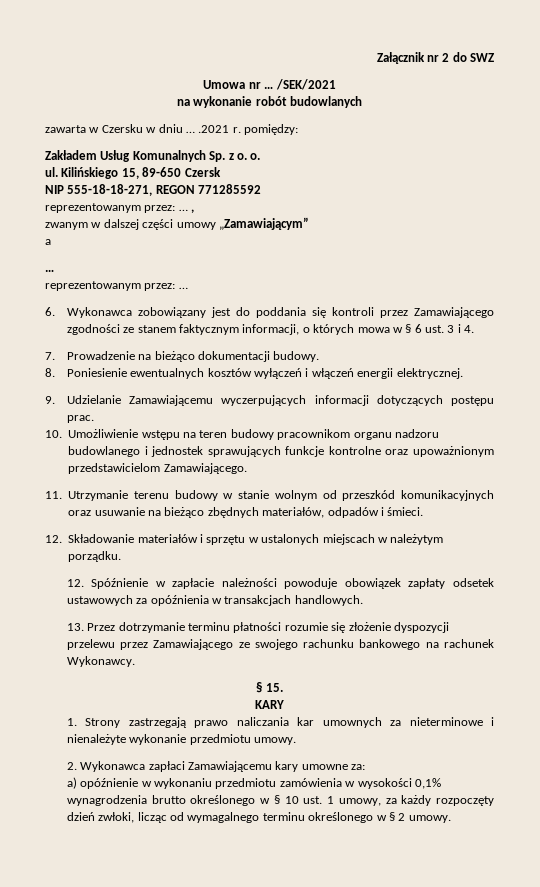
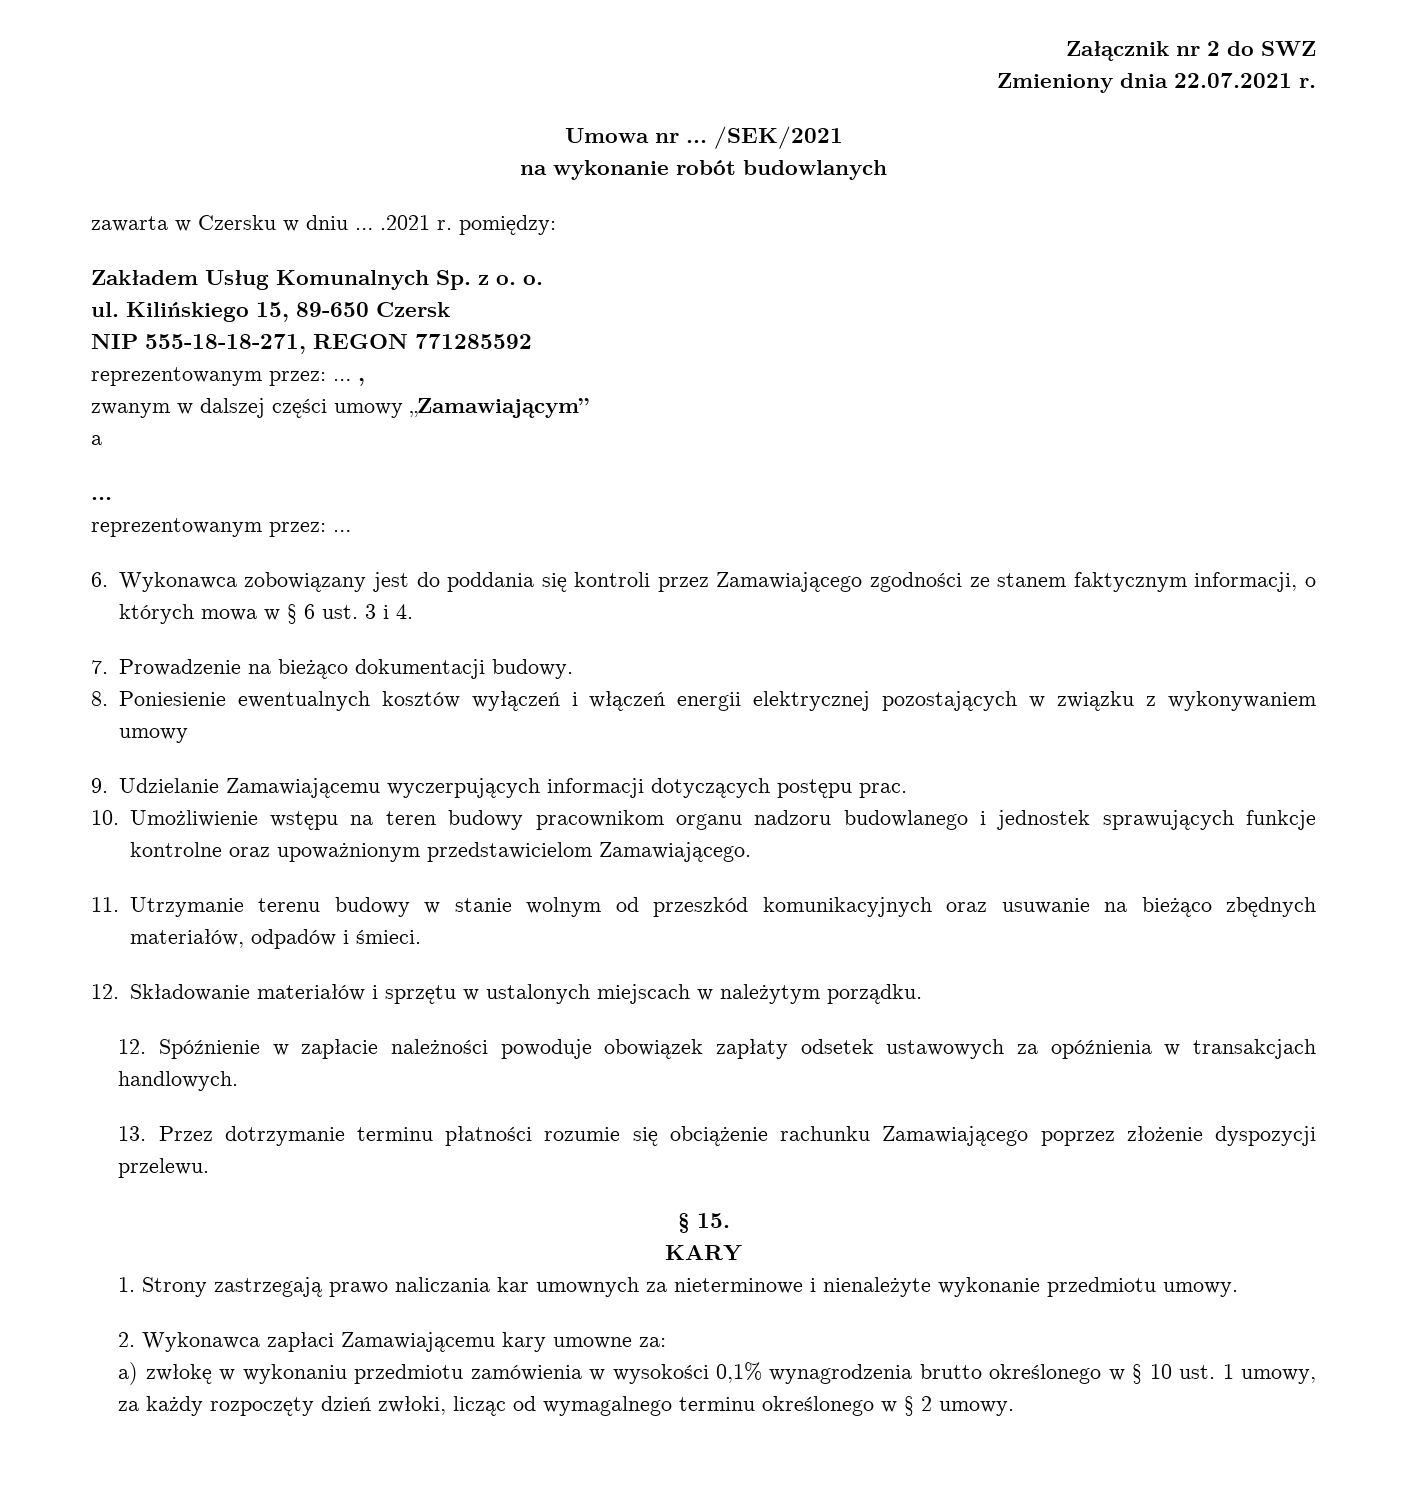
+ Zmieniony dnia 22.07.2021 r.
- 8. Poniesienie ewentualnych kosztów wyłączeń i włączeń energii elektrycznej.
+ 8. Poniesienie ewentualnych kosztów wyłączeń i włączeń energii elektrycznej pozostających w związku z wykonywaniem umowy
- 13. Przez dotrzymanie terminu płatności rozumie się złożenie dyspozycji przelewu przez Zamawiającego ze swojego rachunku bankowego na rachunek Wykonawcy.
+ 13. Przez dotrzymanie terminu płatności rozumie się obciążenie rachunku Zamawiającego poprzez złożenie dyspozycji przelewu.
- a) opóźnienie w wykonaniu przedmiotu zamówienia w wysokości 0,1% wynagrodzenia brutto określonego w § 10 ust. 1 umowy, za każdy rozpoczęty dzień zwłoki, licząc od wymagalnego terminu określonego w § 2 umowy.
+ a) zwłokę w wykonaniu przedmiotu zamówienia w wysokości 0,1% wynagrodzenia brutto określonego w § 10 ust. 1 umowy, za każdy rozpoczęty dzień zwłoki, licząc od wymagalnego terminu określonego w § 2 umowy.

